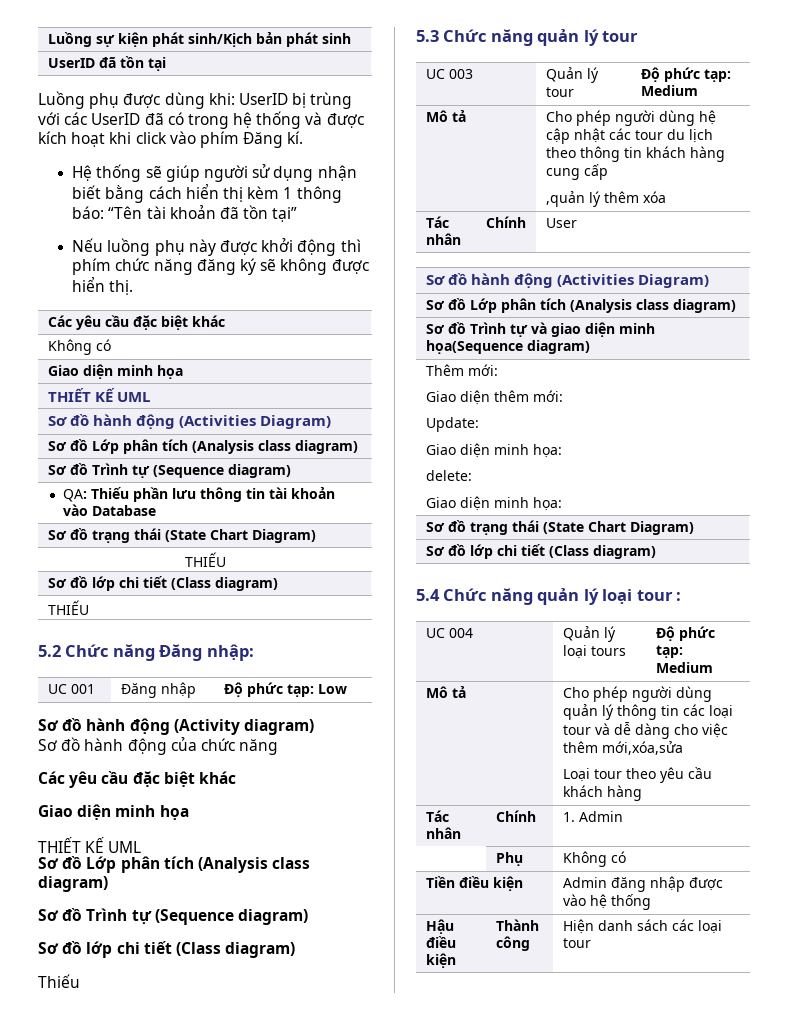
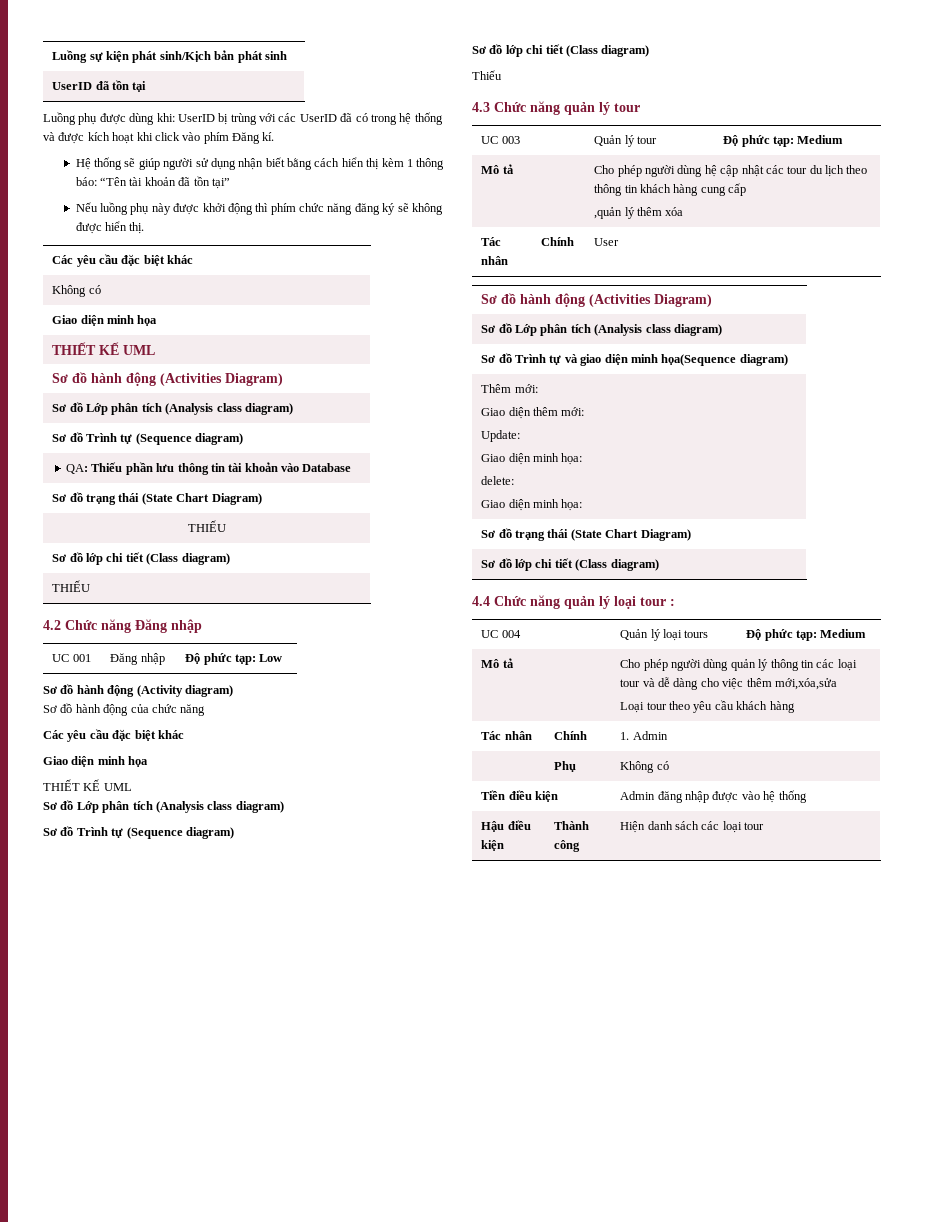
- 5.2 Chức năng Đăng nhập:
+ 4.2 Chức năng Đăng nhập
- 5.3 Chức năng quản lý tour
+ 4.3 Chức năng quản lý tour
- 5.4 Chức năng quản lý loại tour :
+ 4.4 Chức năng quản lý loại tour :

